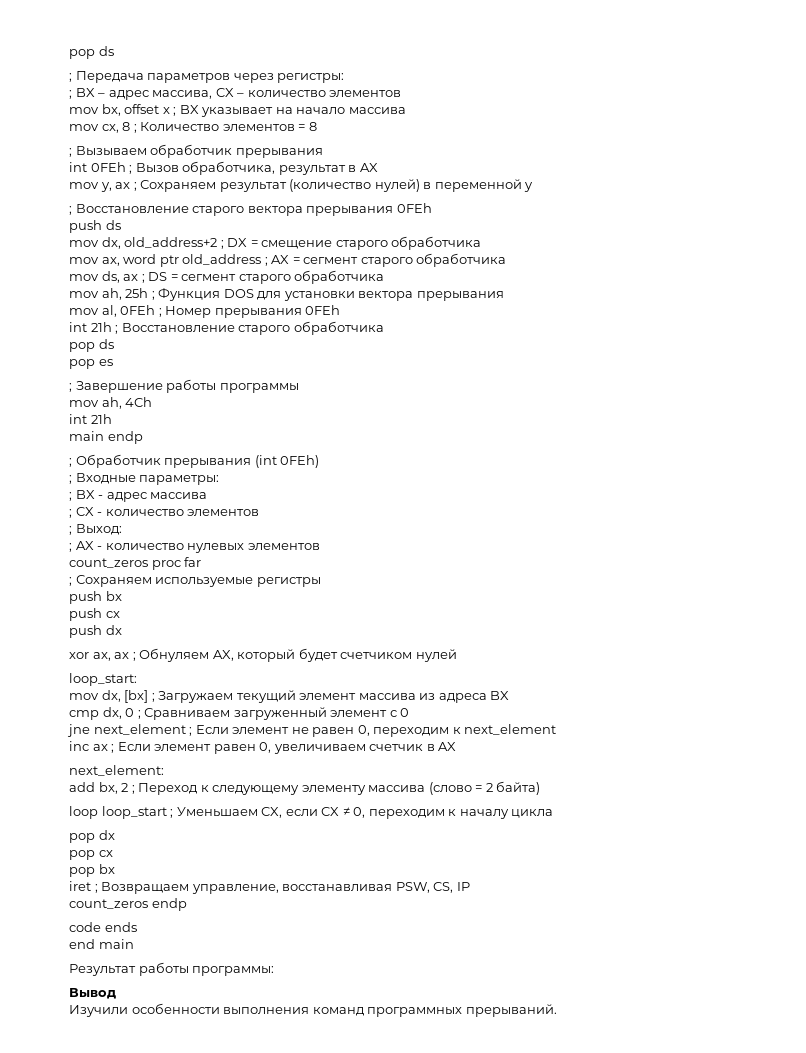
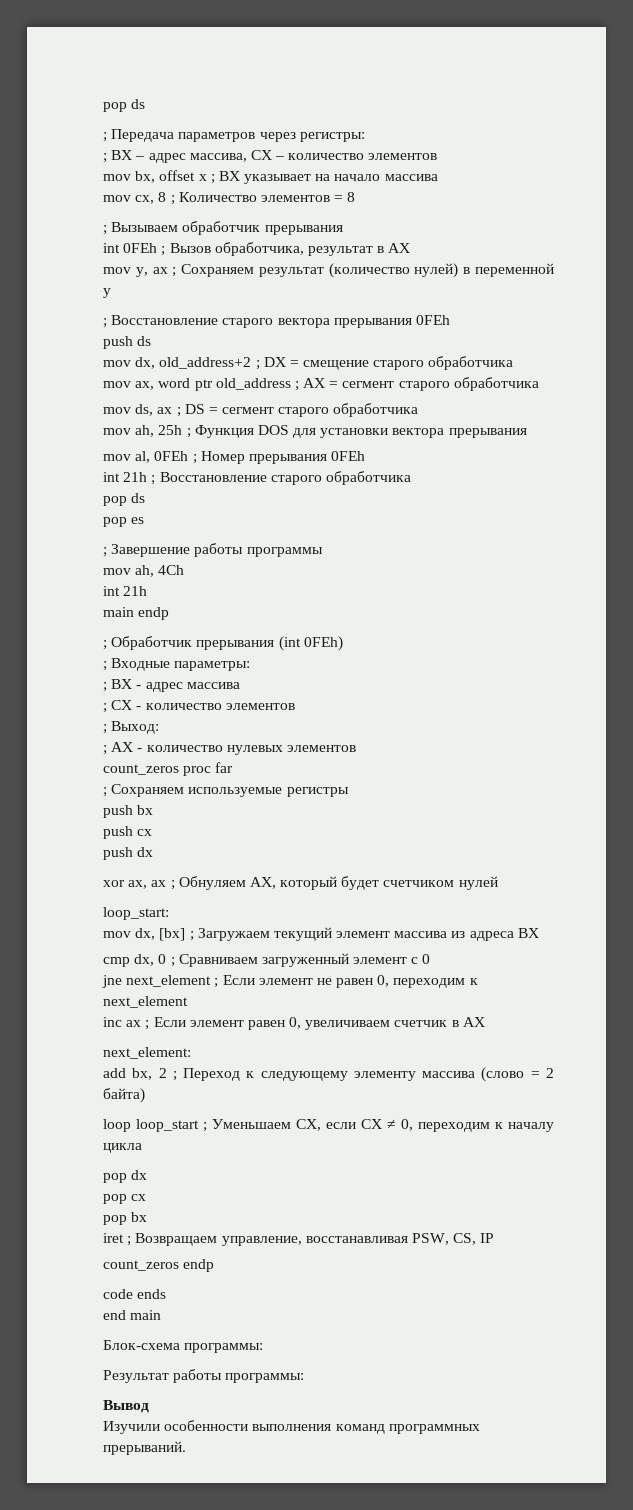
+ Блок-схема программы:

